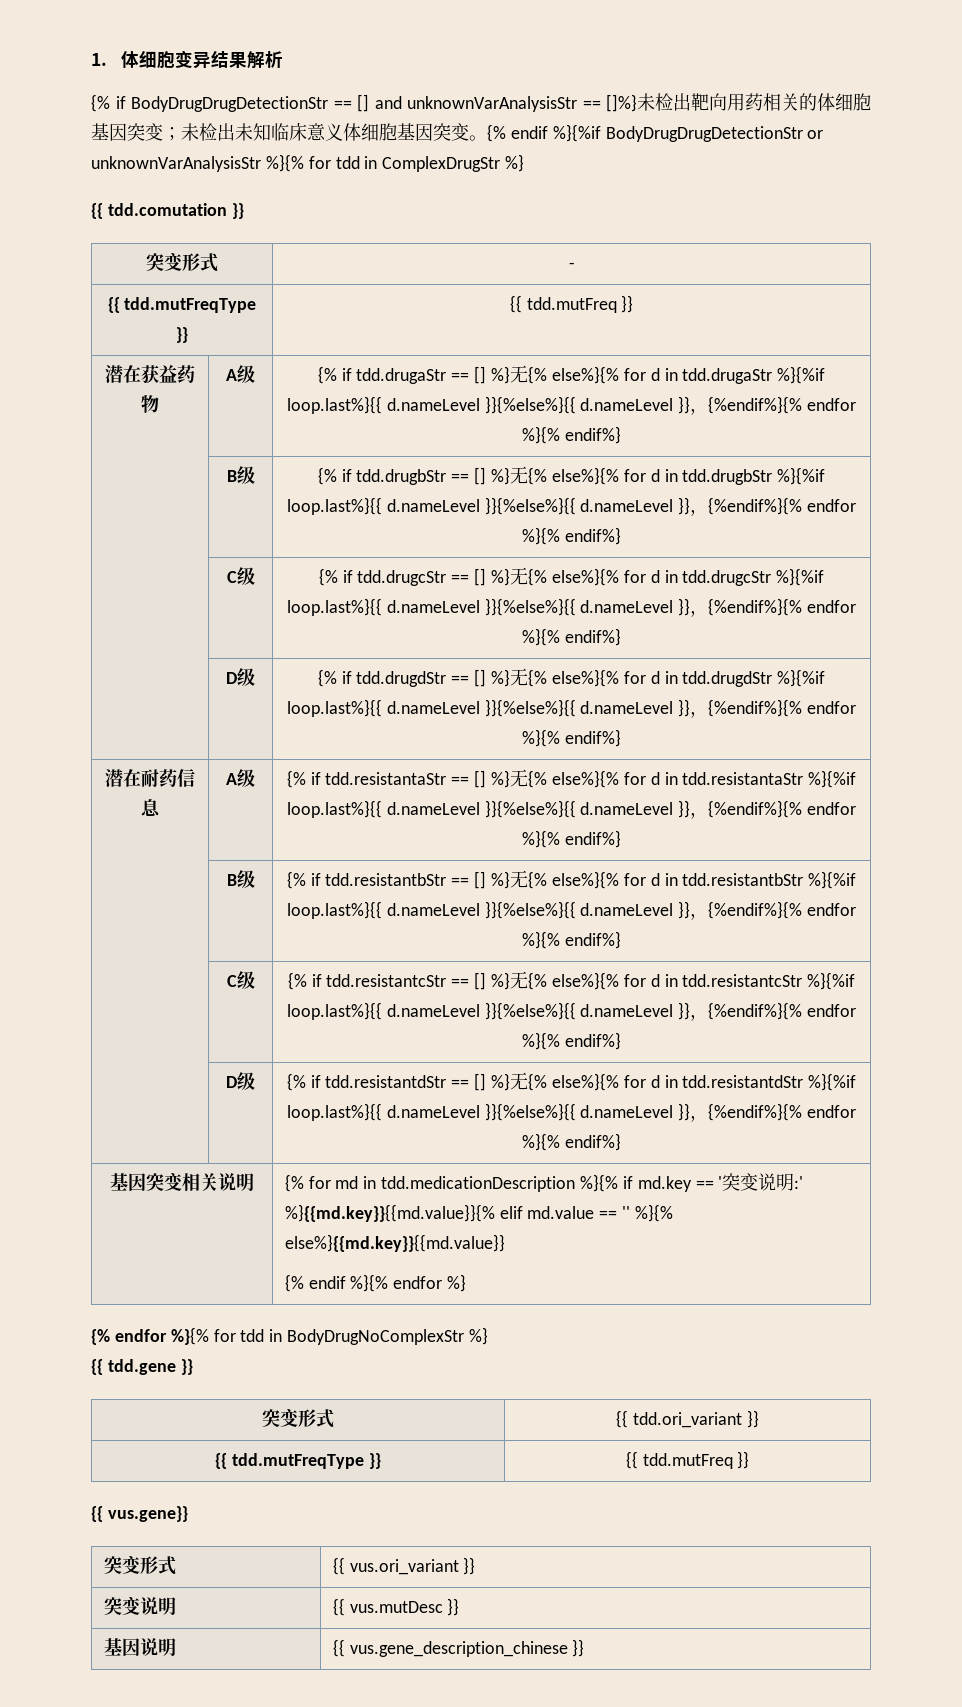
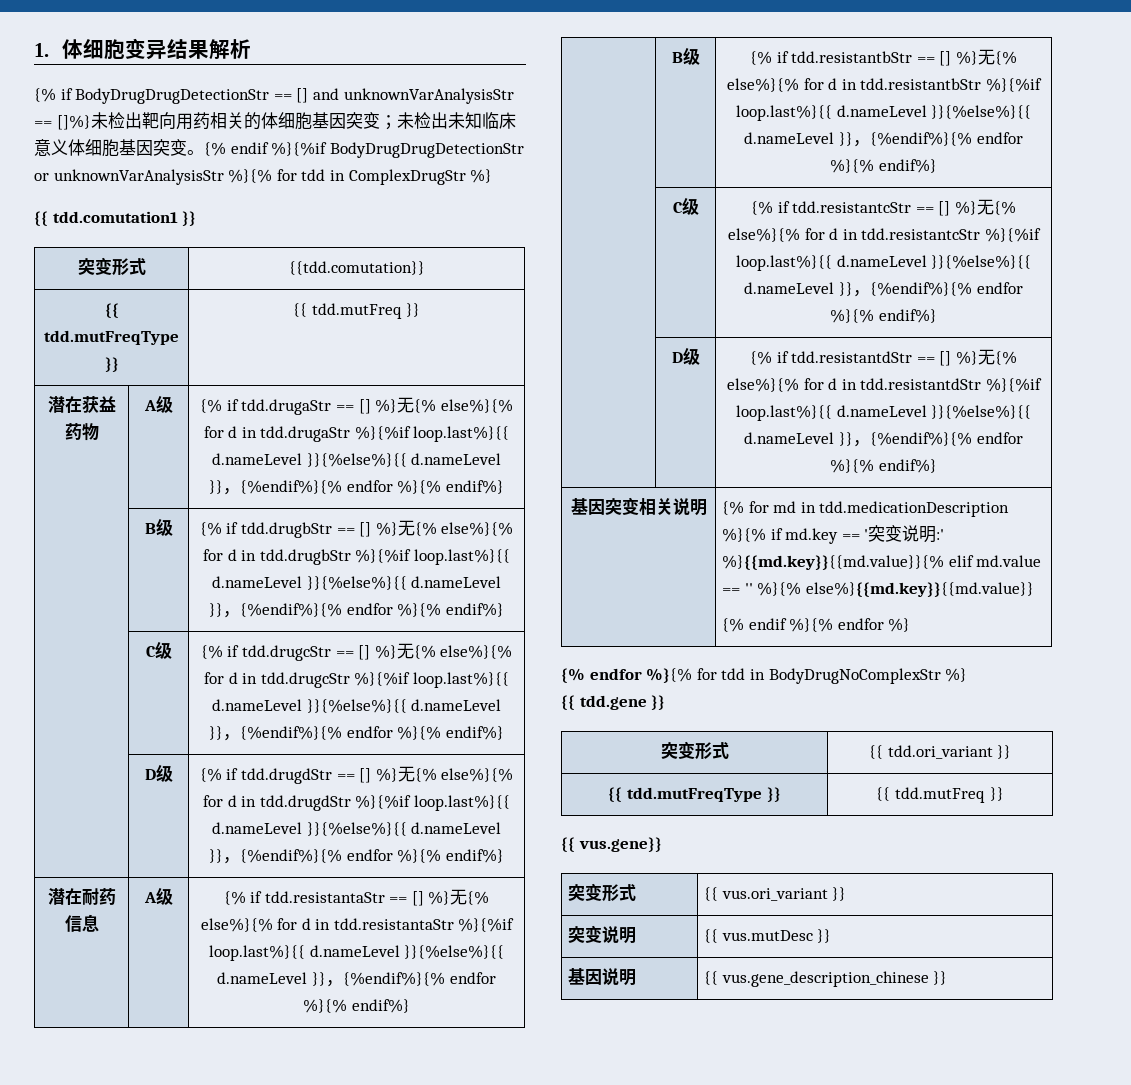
- {{ tdd.comutation }}
- 突变形式 | -
+ {{ tdd.comutation1 }}
+ 突变形式 | {{tdd.comutation}}

